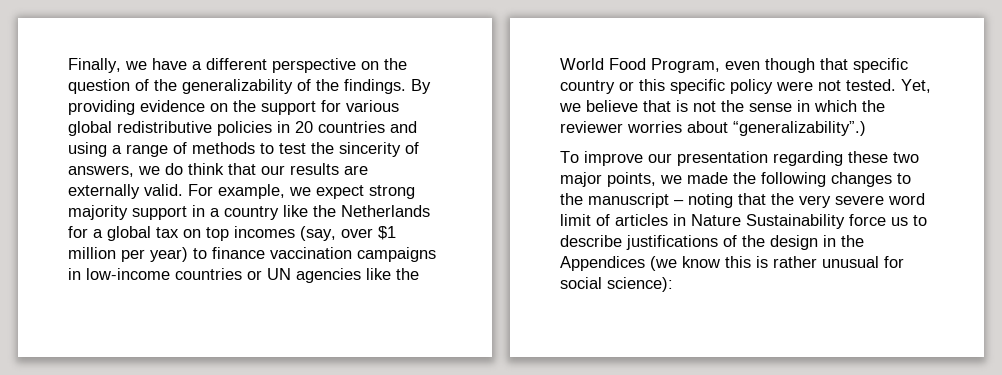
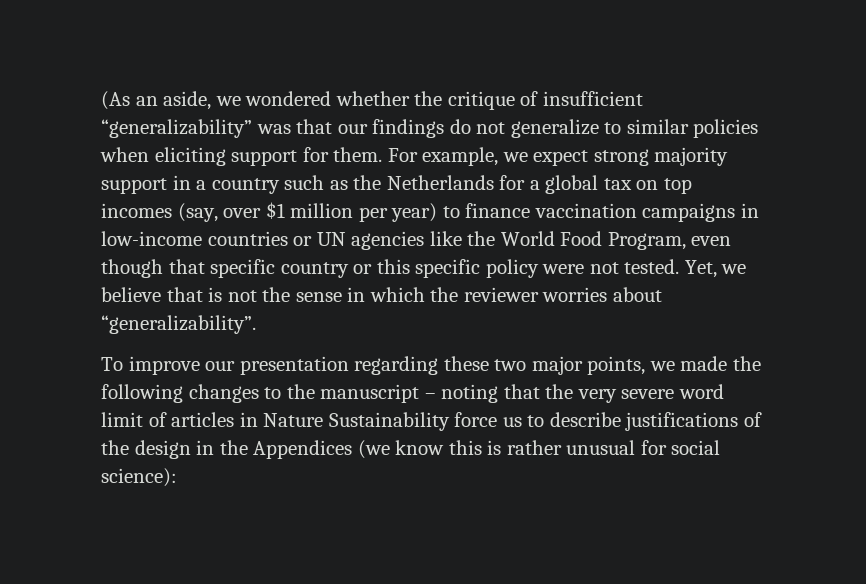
- Finally, we have a different perspective on the question of the generalizability of the findings. By providing evidence on the support for various global redistributive policies in 20 countries and using a range of methods to test the sincerity of answers, we do think that our results are externally valid.
+ (As an aside, we wondered whether the critique of insufficient “generalizability” was that our findings do not generalize to similar policies when eliciting support for them.
- For example, we expect strong majority support in a country like the Netherlands for a global tax on top incomes (say, over $1 million per year) to finance vaccination campaigns in low-income countries or UN agencies like the World Food Program, even though that specific country or this specific policy were not tested.
+ For example, we expect strong majority support in a country such as the Netherlands for a global tax on top incomes (say, over $1 million per year) to finance vaccination campaigns in low-income countries or UN agencies like the World Food Program, even though that specific country or this specific policy were not tested.
- Yet, we believe that is not the sense in which the reviewer worries about “generalizability”.)
+ Yet, we believe that is not the sense in which the reviewer worries about “generalizability”.

